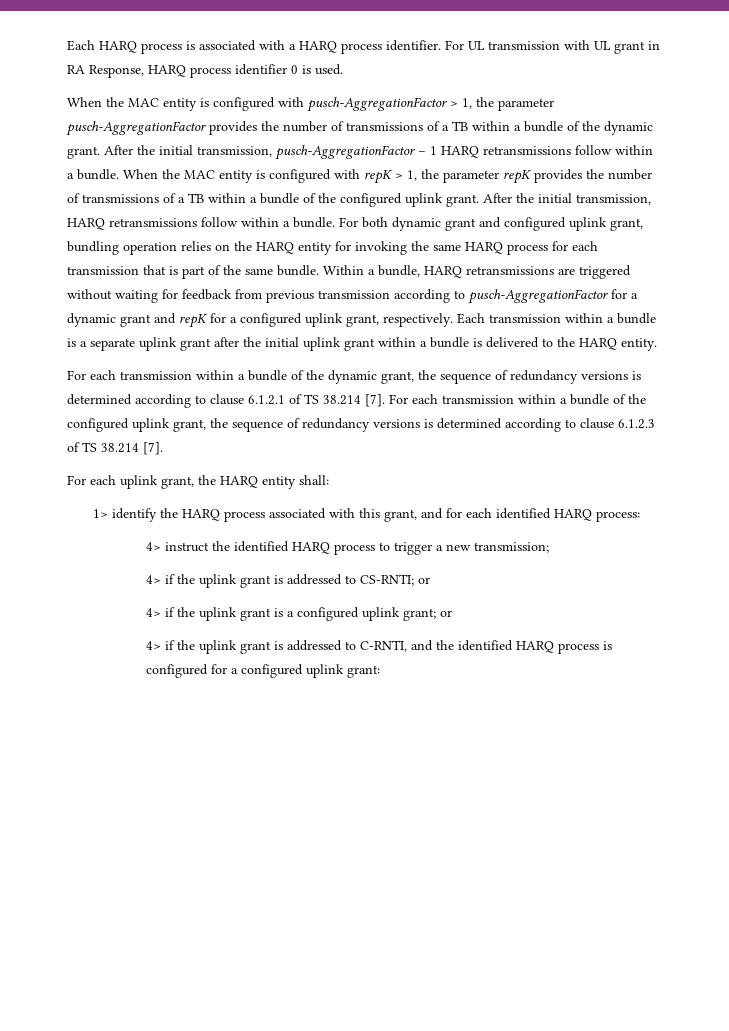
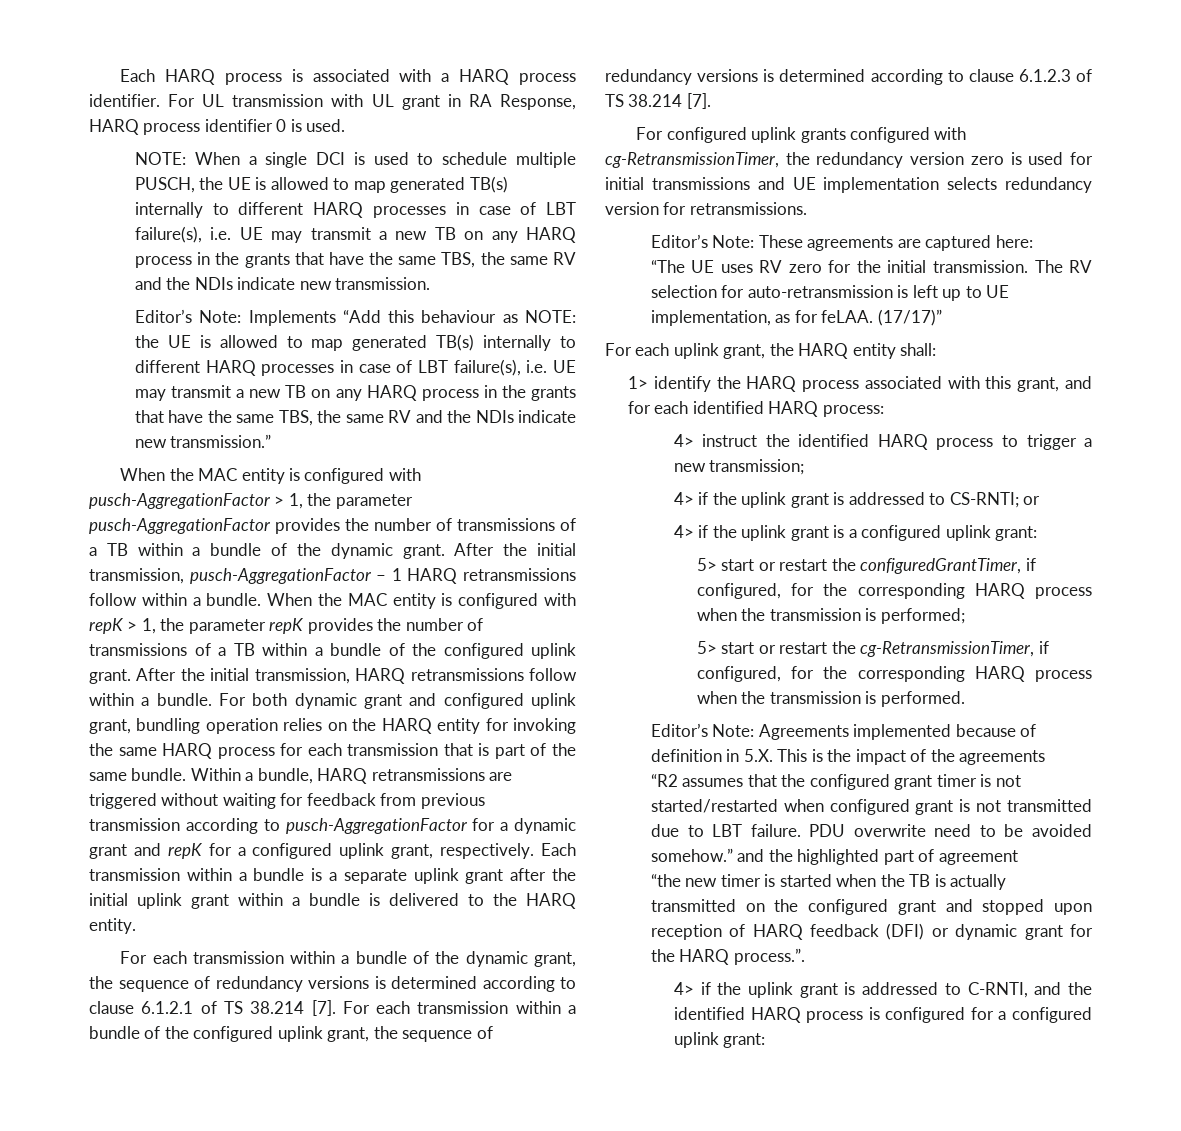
+ NOTE: When a single DCI is used to schedule multiple PUSCH, the UE is allowed to map generated TB(s) internally to different HARQ processes in case of LBT failure(s), i.e. UE may transmit a new TB on any HARQ process in the grants that have the same TBS, the same RV and the NDIs indicate new transmission.
+ Editor’s Note: Implements “Add this behaviour as NOTE: the UE is allowed to map generated TB(s) internally to different HARQ processes in case of LBT failure(s), i.e. UE may transmit a new TB on any HARQ process in the grants that have the same TBS, the same RV and the NDIs indicate new transmission.”
+ For configured uplink grants configured with cg-RetransmissionTimer, the redundancy version zero is used for initial transmissions and UE implementation selects redundancy version for retransmissions.
+ Editor’s Note: These agreements are captured here:
+ “The UE uses RV zero for the initial transmission. The RV selection for auto-retransmission is left up to UE implementation, as for feLAA. (17/17)”
- 4> if the uplink grant is a configured uplink grant; or
+ 4> if the uplink grant is a configured uplink grant:
+ 5> start or restart the configuredGrantTimer, if configured, for the corresponding HARQ process when the transmission is performed;
+ 5> start or restart the cg-RetransmissionTimer, if configured, for the corresponding HARQ process when the transmission is performed.
+ Editor’s Note: Agreements implemented because of definition in 5.X. This is the impact of the agreements
+ “R2 assumes that the configured grant timer is not started/restarted when configured grant is not transmitted due to LBT failure. PDU overwrite need to be avoided somehow.” and the highlighted part of agreement
+ “the new timer is started when the TB is actually transmitted on the configured grant and stopped upon reception of HARQ feedback (DFI) or dynamic grant for the HARQ process.”.

